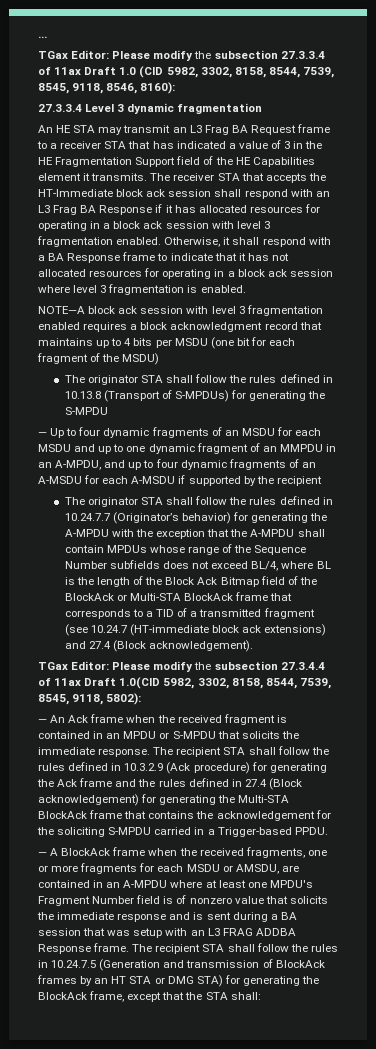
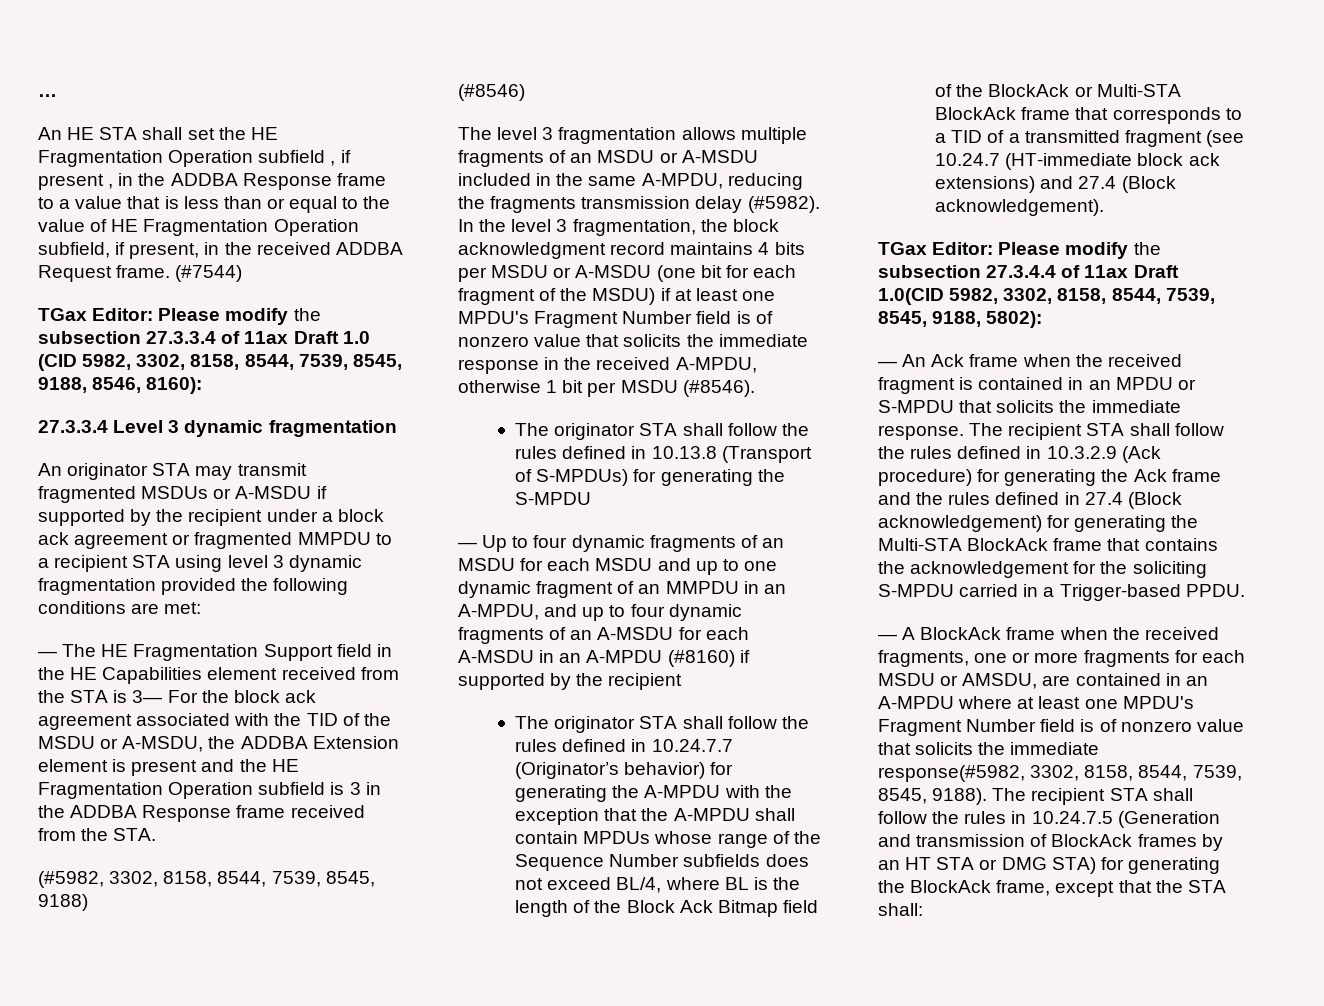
+ An HE STA shall set the HE Fragmentation Operation subfield , if present , in the ADDBA Response frame to a value that is less than or equal to the value of HE Fragmentation Operation subfield, if present, in the received ADDBA Request frame. (#7544)
- TGax Editor: Please modify the subsection 27.3.3.4 of 11ax Draft 1.0 (CID 5982, 3302, 8158, 8544, 7539, 8545, 9118, 8546, 8160):
+ TGax Editor: Please modify the subsection 27.3.3.4 of 11ax Draft 1.0 (CID 5982, 3302, 8158, 8544, 7539, 8545, 9188, 8546, 8160):
- An HE STA may transmit an L3 Frag BA Request frame to a receiver STA that has indicated a value of 3 in the HE Fragmentation Support field of the HE Capabilities element it transmits. The receiver STA that accepts the HT-Immediate block ack session shall respond with an L3 Frag BA Response if it has allocated resources for operating in a block ack session with level 3 fragmentation enabled. Otherwise, it shall respond with a BA Response frame to indicate that it has not allocated resources for operating in a block ack session where level 3 fragmentation is enabled.
- NOTE—A block ack session with level 3 fragmentation enabled requires a block acknowledgment record that maintains up to 4 bits per MSDU (one bit for each fragment of the MSDU)
+ An originator STA may transmit fragmented MSDUs or A-MSDU if supported by the recipient under a block ack agreement or fragmented MMPDU to a recipient STA using level 3 dynamic fragmentation provided the following conditions are met:
+ — The HE Fragmentation Support field in the HE Capabilities element received from the STA is 3— For the block ack agreement associated with the TID of the MSDU or A-MSDU, the ADDBA Extension element is present and the HE Fragmentation Operation subfield is 3 in the ADDBA Response frame received from the STA.
+ (#5982, 3302, 8158, 8544, 7539, 8545, 9188)
+ (#8546)
+ The level 3 fragmentation allows multiple fragments of an MSDU or A-MSDU included in the same A-MPDU, reducing the fragments transmission delay (#5982). In the level 3 fragmentation, the block acknowledgment record maintains 4 bits per MSDU or A-MSDU (one bit for each fragment of the MSDU) if at least one MPDU's Fragment Number field is of nonzero value that solicits the immediate response in the received A-MPDU, otherwise 1 bit per MSDU (#8546).
- — Up to four dynamic fragments of an MSDU for each MSDU and up to one dynamic fragment of an MMPDU in an A-MPDU, and up to four dynamic fragments of an A-MSDU for each A-MSDU if supported by the recipient
+ — Up to four dynamic fragments of an MSDU for each MSDU and up to one dynamic fragment of an MMPDU in an A-MPDU, and up to four dynamic fragments of an A-MSDU for each A-MSDU in an A-MPDU (#8160) if supported by the recipient
- TGax Editor: Please modify the subsection 27.3.4.4 of 11ax Draft 1.0(CID 5982, 3302, 8158, 8544, 7539, 8545, 9118, 5802):
+ TGax Editor: Please modify the subsection 27.3.4.4 of 11ax Draft 1.0(CID 5982, 3302, 8158, 8544, 7539, 8545, 9188, 5802):
- — A BlockAck frame when the received fragments, one or more fragments for each MSDU or AMSDU, are contained in an A-MPDU where at least one MPDU's Fragment Number field is of nonzero value that solicits the immediate response and is sent during a BA session that was setup with an L3 FRAG ADDBA Response frame.
+ — A BlockAck frame when the received fragments, one or more fragments for each MSDU or AMSDU, are contained in an A-MPDU where at least one MPDU's Fragment Number field is of nonzero value that solicits the immediate response(#5982, 3302, 8158, 8544, 7539, 8545, 9188).

